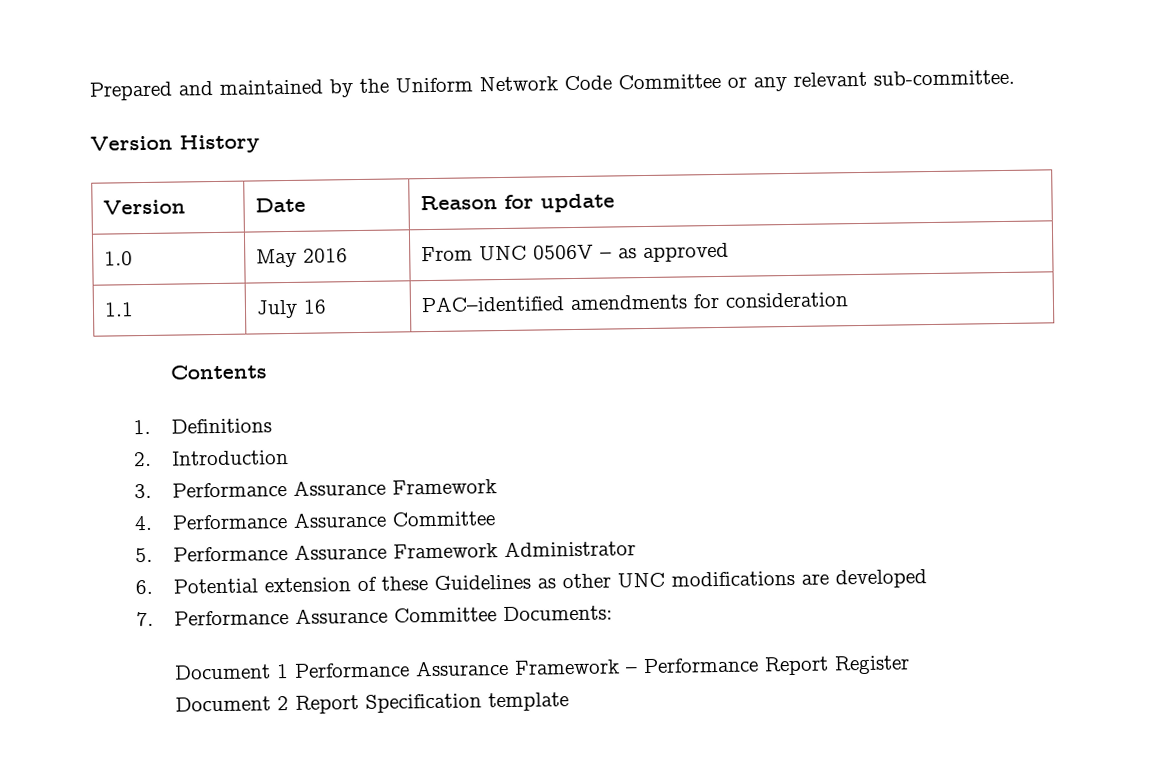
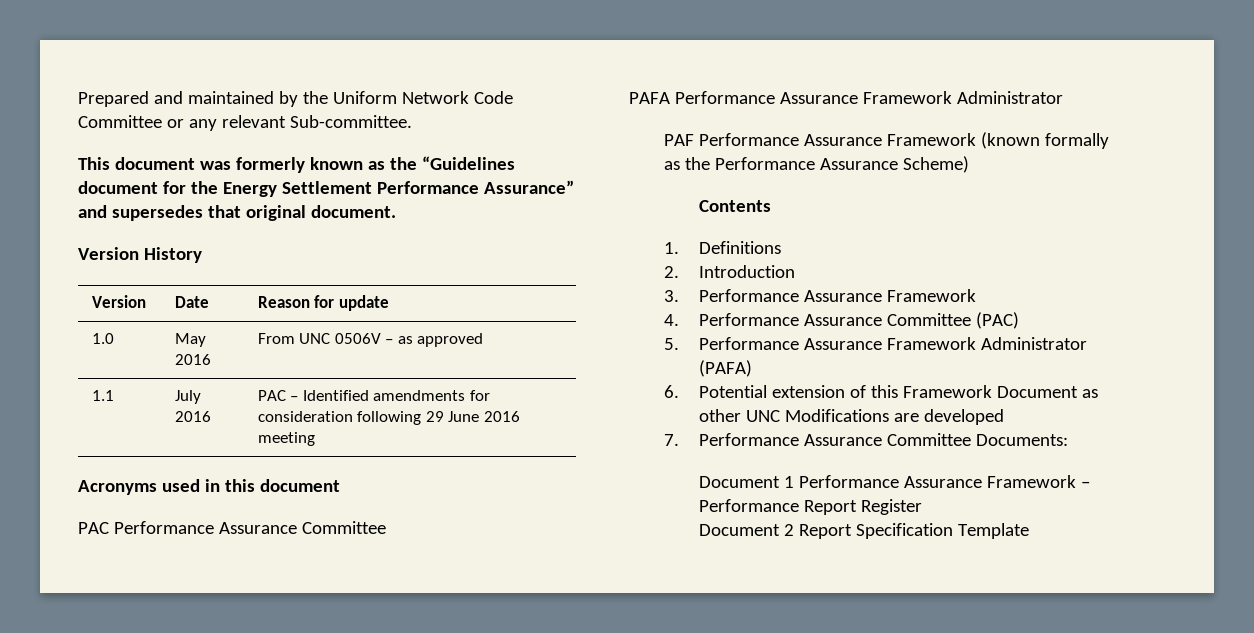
- Prepared and maintained by the Uniform Network Code Committee or any relevant sub-committee.
+ Prepared and maintained by the Uniform Network Code Committee or any relevant Sub-committee.
+ This document was formerly known as the “Guidelines document for the Energy Settlement Performance Assurance” and supersedes that original document.
- 1.1 | July 16 | PAC–identified amendments for consideration
+ 1.1 | July 2016 | PAC – Identified amendments for consideration following 29 June 2016 meeting
+ Acronyms used in this document
+ PAC Performance Assurance Committee
+ PAFA Performance Assurance Framework Administrator
+ PAF Performance Assurance Framework (known formally as the Performance Assurance Scheme)
- 4. Performance Assurance Committee
+ 4. Performance Assurance Committee (PAC)
- 5. Performance Assurance Framework Administrator
+ 5. Performance Assurance Framework Administrator (PAFA)
- 6. Potential extension of these Guidelines as other UNC modifications are developed
+ 6. Potential extension of this Framework Document as other UNC Modifications are developed
- Document 2 Report Specification template
+ Document 2 Report Specification Template

